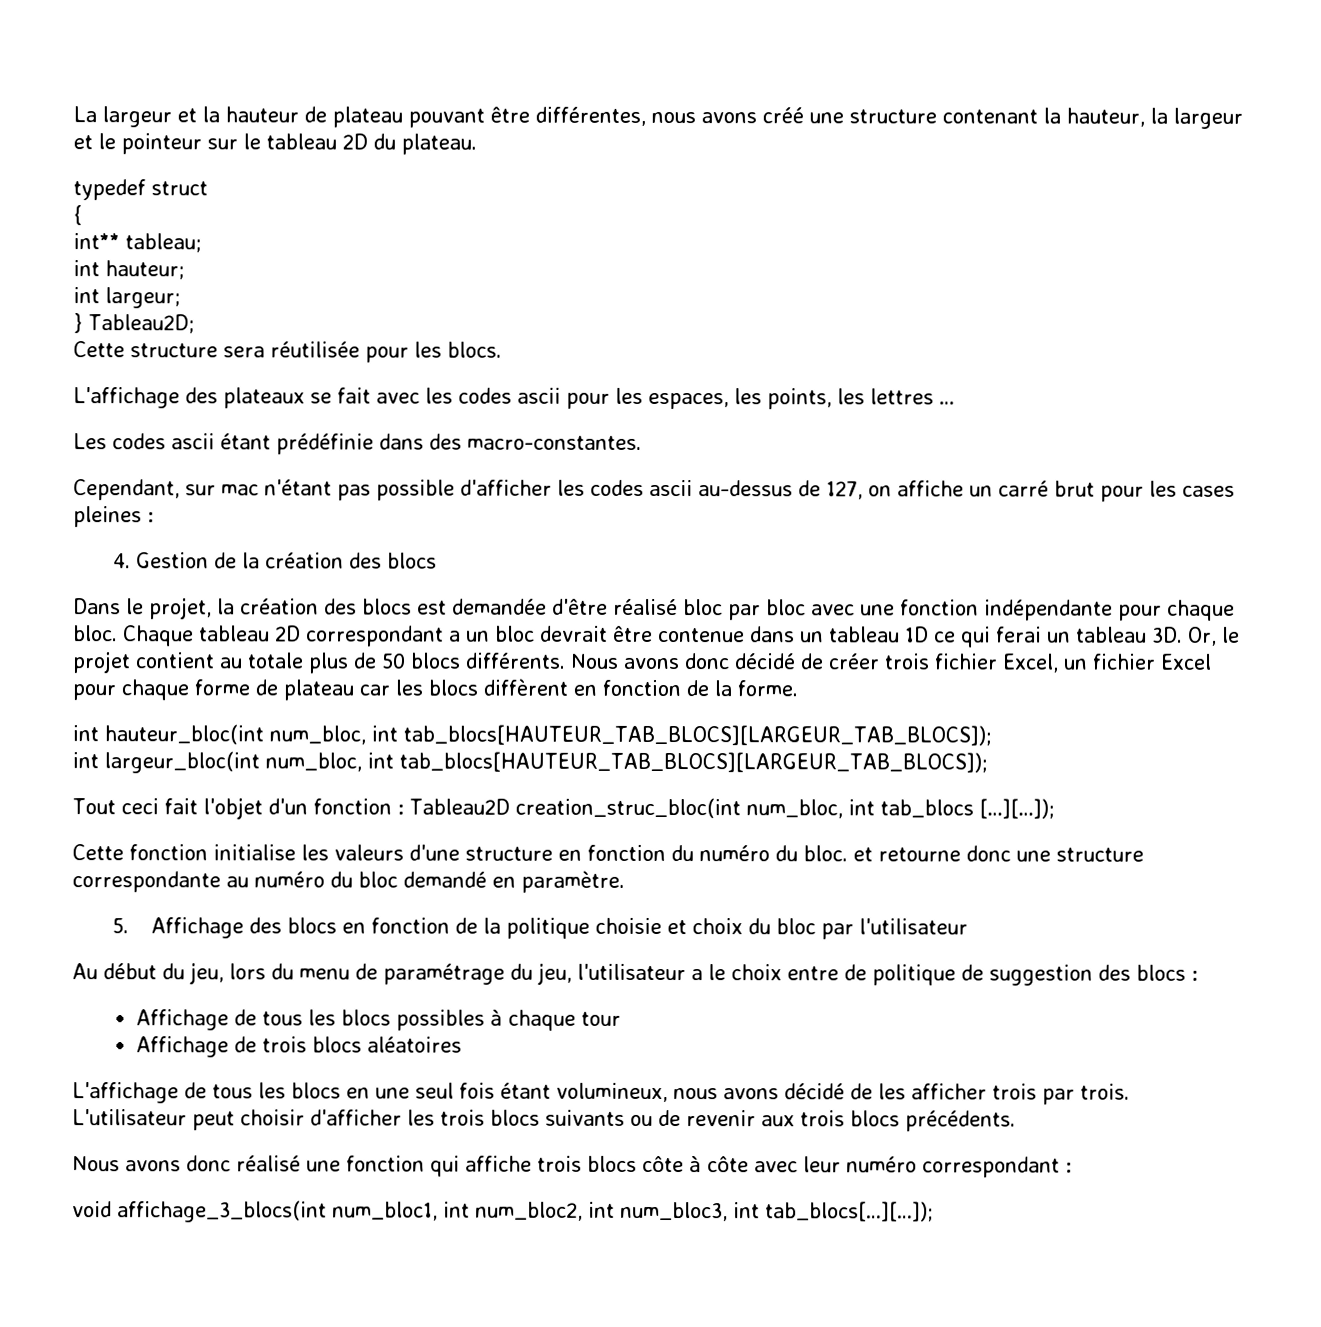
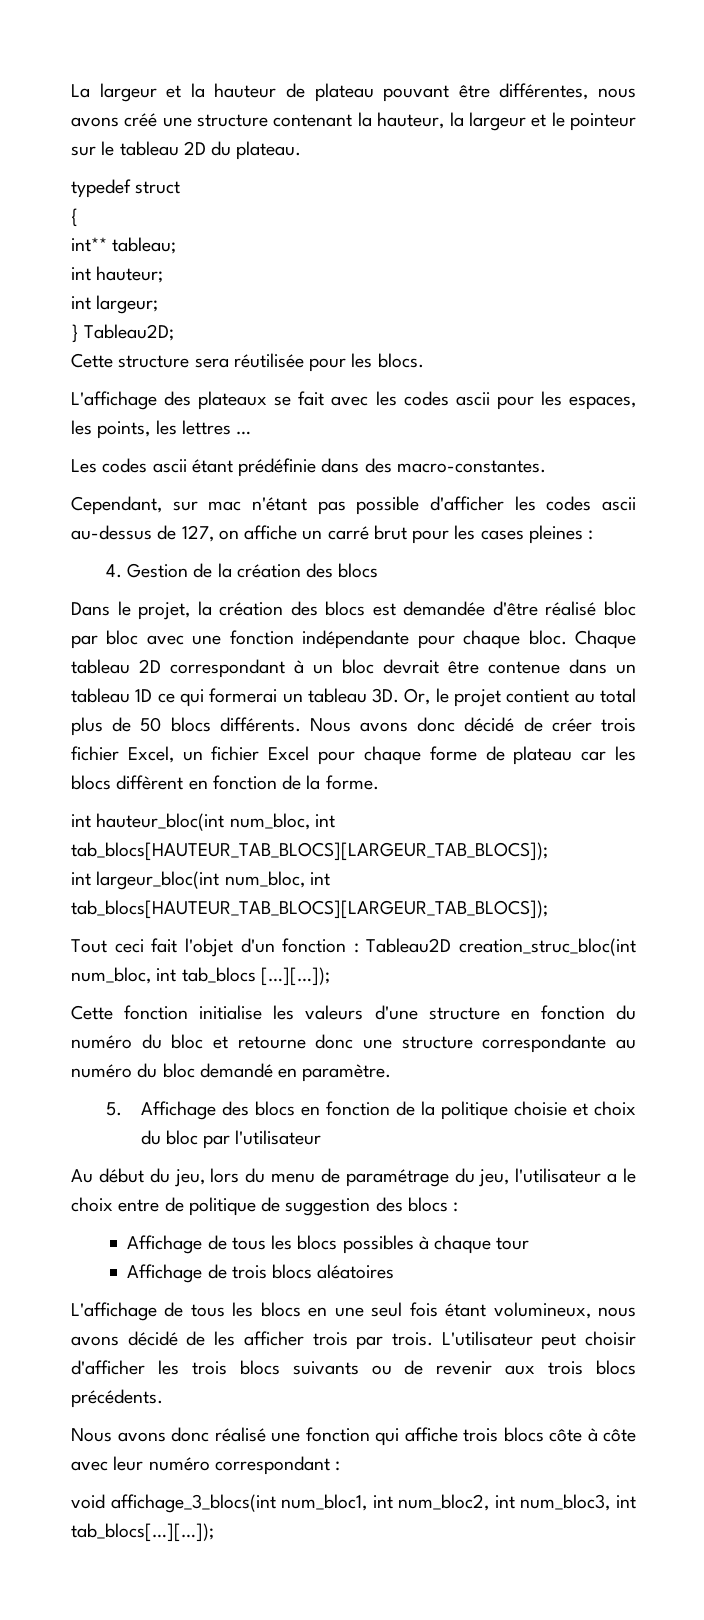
- Chaque tableau 2D correspondant a un bloc devrait être contenue dans un tableau 1D ce qui ferai un tableau 3D.
+ Chaque tableau 2D correspondant à un bloc devrait être contenue dans un tableau 1D ce qui formerai un tableau 3D.
- Or, le projet contient au totale plus de 50 blocs différents.
+ Or, le projet contient au total plus de 50 blocs différents.
- Cette fonction initialise les valeurs d'une structure en fonction du numéro du bloc. et retourne donc une structure correspondante au numéro du bloc demandé en paramètre.
+ Cette fonction initialise les valeurs d'une structure en fonction du numéro du bloc et retourne donc une structure correspondante au numéro du bloc demandé en paramètre.

